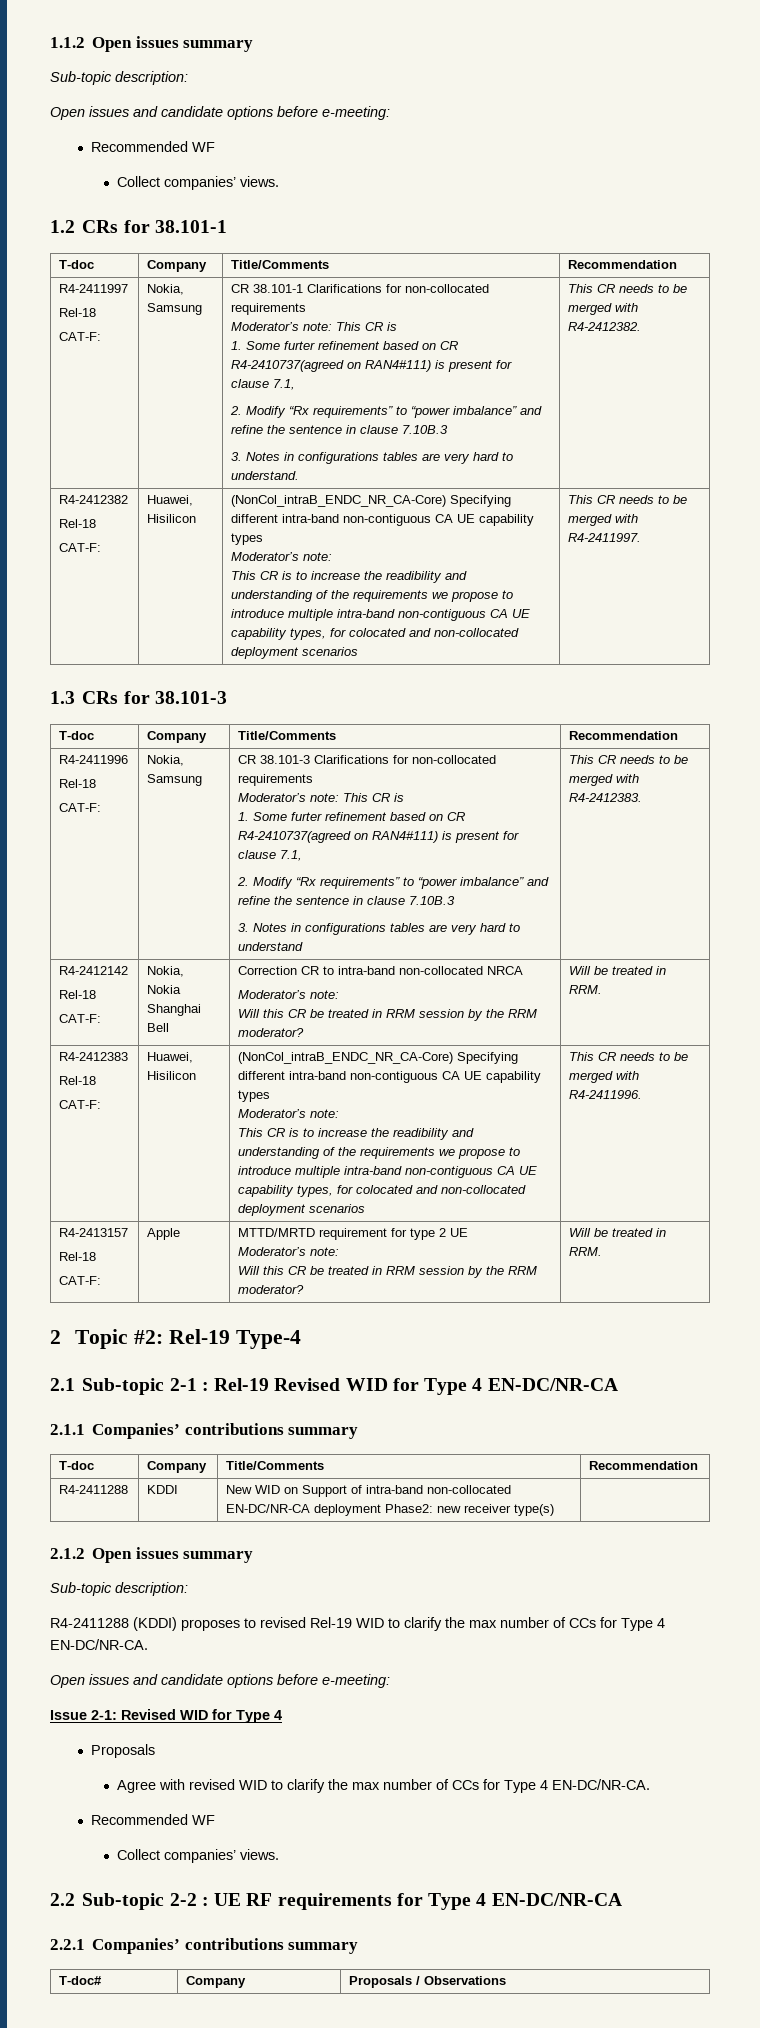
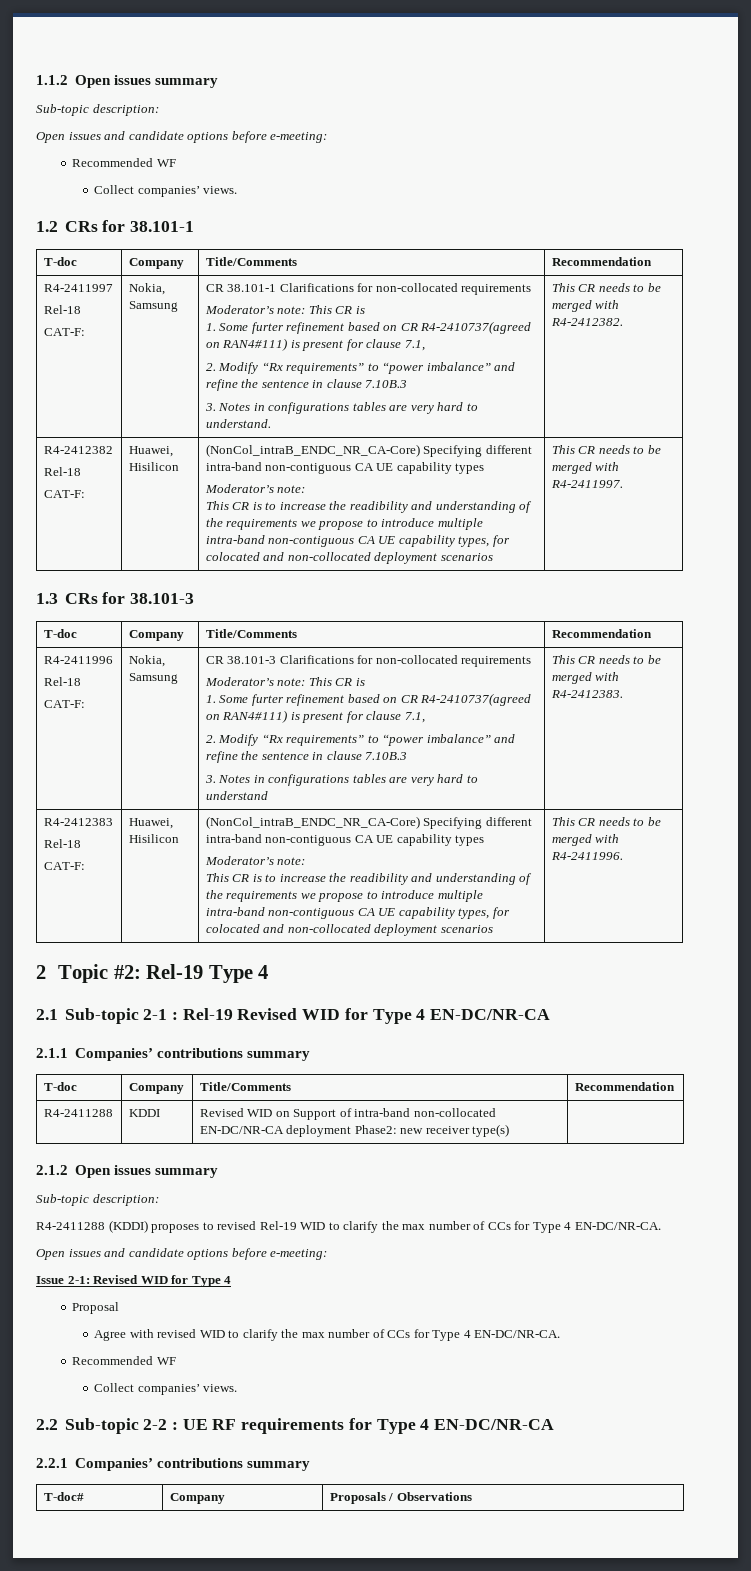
- R4-2412142
- Rel-18
- CAT-F: | Nokia, Nokia Shanghai Bell | Correction CR to intra-band non-collocated NRCA
- Moderator’s note:
- Will this CR be treated in RRM session by the RRM moderator? | Will be treated in RRM.
- R4-2413157
- Rel-18
- CAT-F: | Apple | MTTD/MRTD requirement for type 2 UE
- Moderator’s note:
- Will this CR be treated in RRM session by the RRM moderator? | Will be treated in RRM.
- 2 Topic #2: Rel-19 Type-4
+ 2 Topic #2: Rel-19 Type 4
- R4-2411288 | KDDI | New WID on Support of intra-band non-collocated EN-DC/NR-CA deployment Phase2: new receiver type(s) |
+ R4-2411288 | KDDI | Revised WID on Support of intra-band non-collocated EN-DC/NR-CA deployment Phase2: new receiver type(s) |
  Issue 2-1: Revised WID for Type 4
- Proposals
+ Proposal

